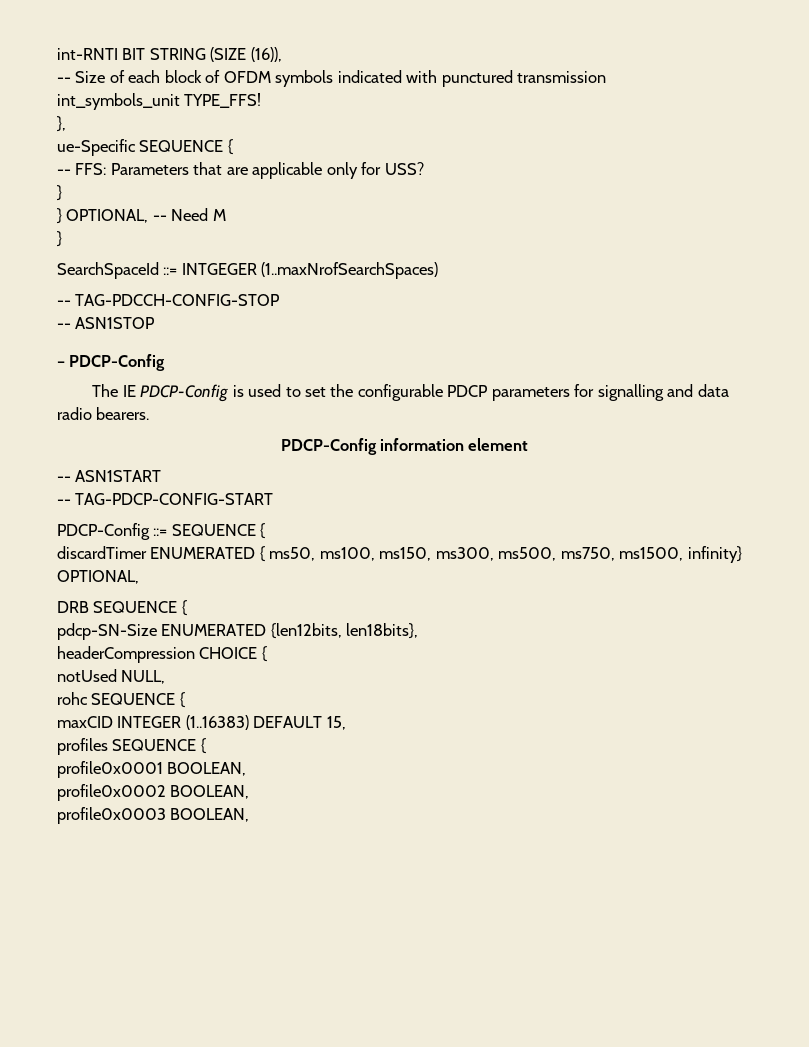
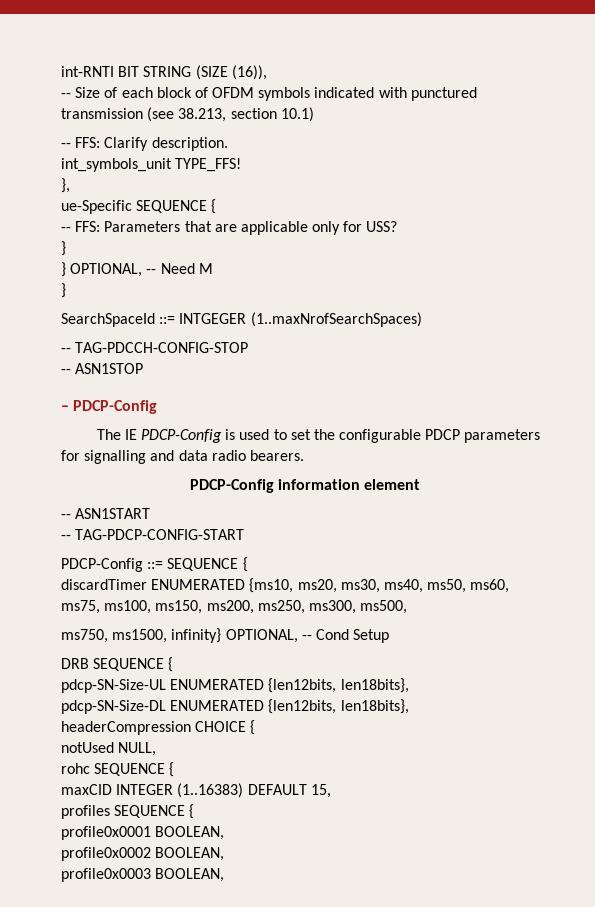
- -- Size of each block of OFDM symbols indicated with punctured transmission
+ -- Size of each block of OFDM symbols indicated with punctured transmission (see 38.213, section 10.1)
+ -- FFS: Clarify description.
- discardTimer ENUMERATED { ms50, ms100, ms150, ms300, ms500, ms750, ms1500, infinity} OPTIONAL,
+ discardTimer ENUMERATED {ms10, ms20, ms30, ms40, ms50, ms60, ms75, ms100, ms150, ms200, ms250, ms300, ms500,
+ ms750, ms1500, infinity} OPTIONAL, -- Cond Setup
- pdcp-SN-Size ENUMERATED {len12bits, len18bits},
+ pdcp-SN-Size-UL ENUMERATED {len12bits, len18bits},
+ pdcp-SN-Size-DL ENUMERATED {len12bits, len18bits},

